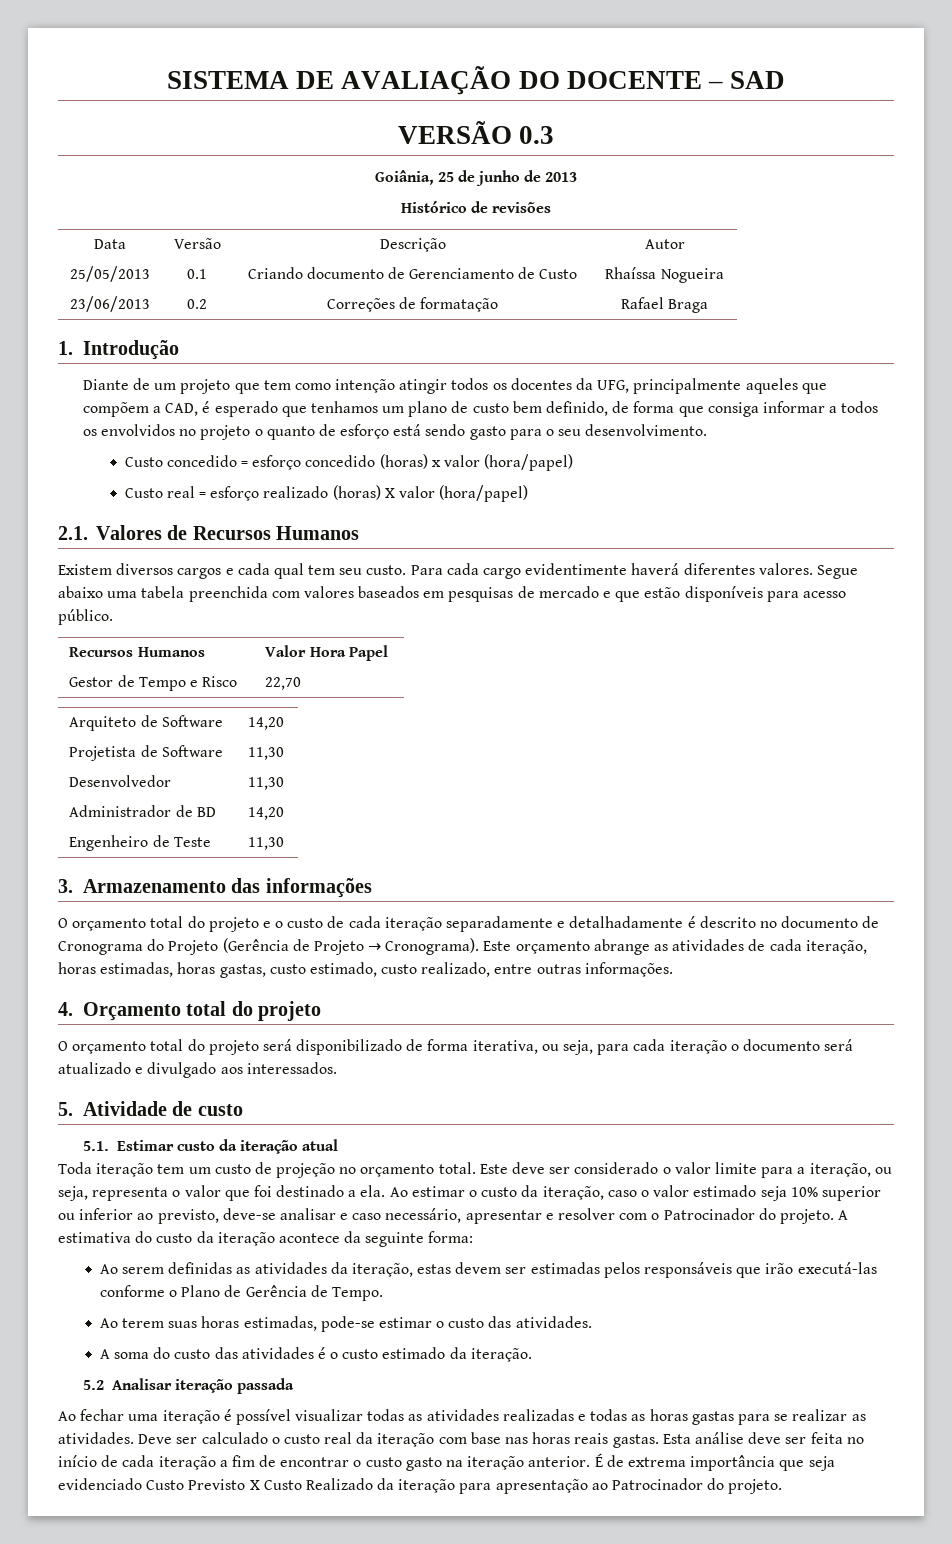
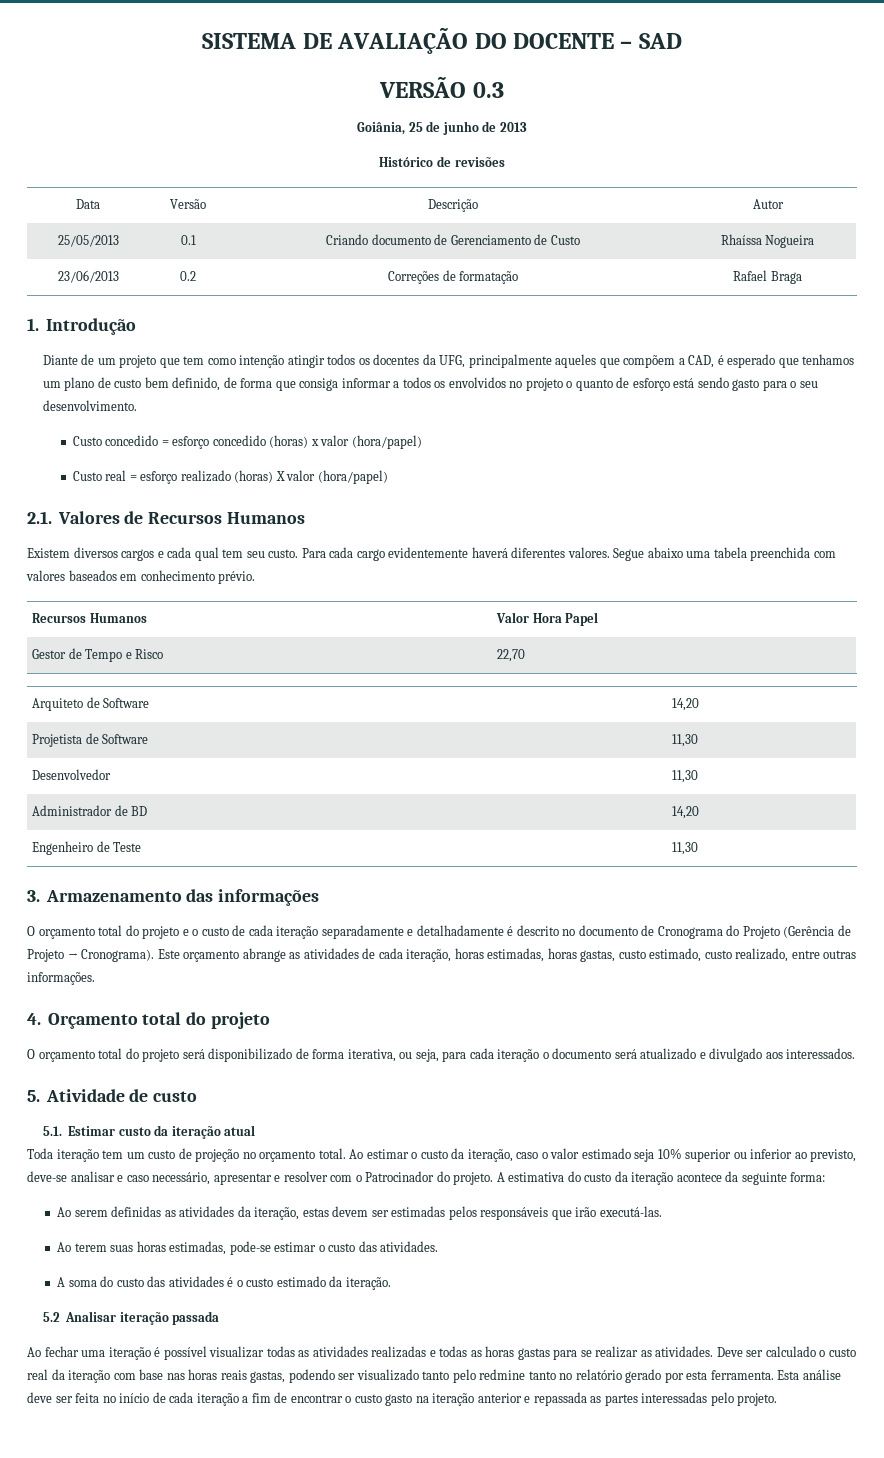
- Para cada cargo evidentimente haverá diferentes valores.
+ Para cada cargo evidentemente haverá diferentes valores.
- Segue abaixo uma tabela preenchida com valores baseados em pesquisas de mercado e que estão disponíveis para acesso público.
+ Segue abaixo uma tabela preenchida com valores baseados em conhecimento prévio.
- Este deve ser considerado o valor limite para a iteração, ou seja, representa o valor que foi destinado a ela.
- Ao serem definidas as atividades da iteração, estas devem ser estimadas pelos responsáveis que irão executá-las conforme o Plano de Gerência de Tempo.
+ Ao serem definidas as atividades da iteração, estas devem ser estimadas pelos responsáveis que irão executá-las.
- Deve ser calculado o custo real da iteração com base nas horas reais gastas.
+ Deve ser calculado o custo real da iteração com base nas horas reais gastas, podendo ser visualizado tanto pelo redmine tanto no relatório gerado por esta ferramenta.
- Esta análise deve ser feita no início de cada iteração a fim de encontrar o custo gasto na iteração anterior. É de extrema importância que seja evidenciado Custo Previsto X Custo Realizado da iteração para apresentação ao Patrocinador do projeto.
+ Esta análise deve ser feita no início de cada iteração a fim de encontrar o custo gasto na iteração anterior e repassada as partes interessadas pelo projeto.

